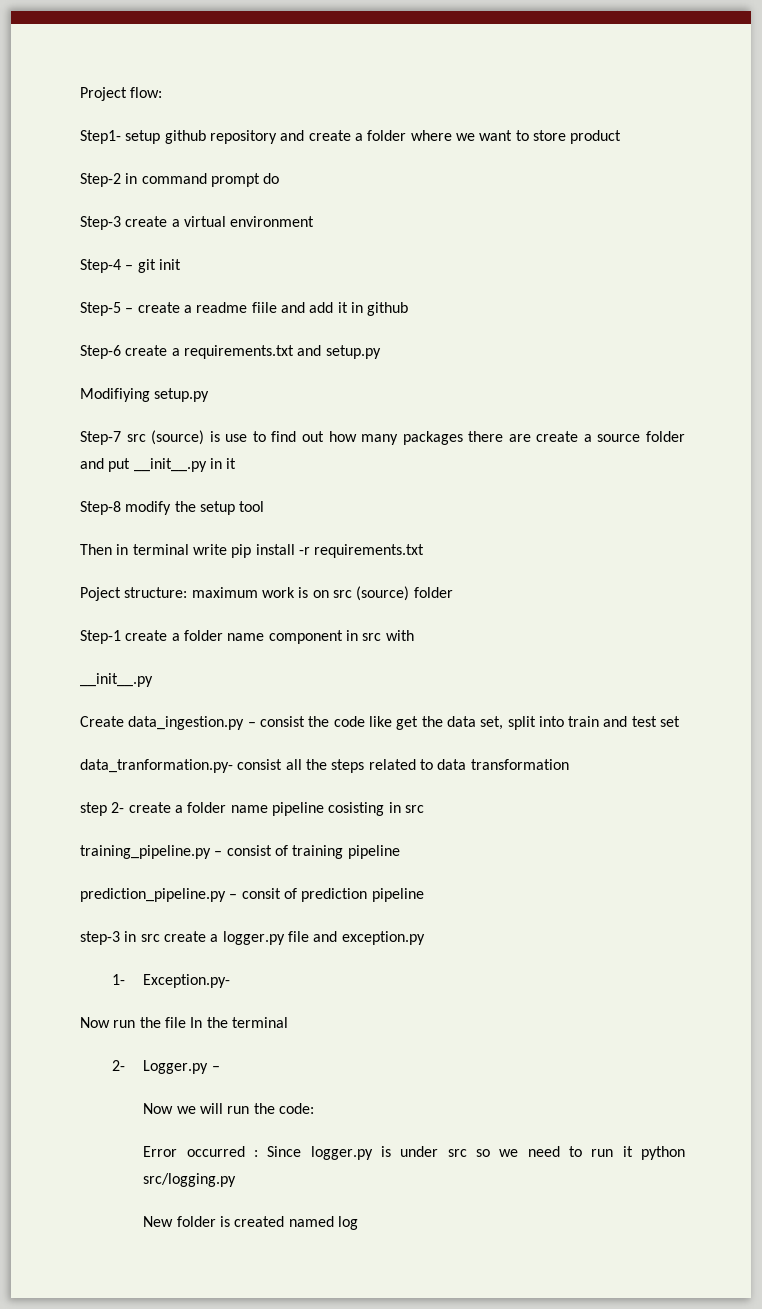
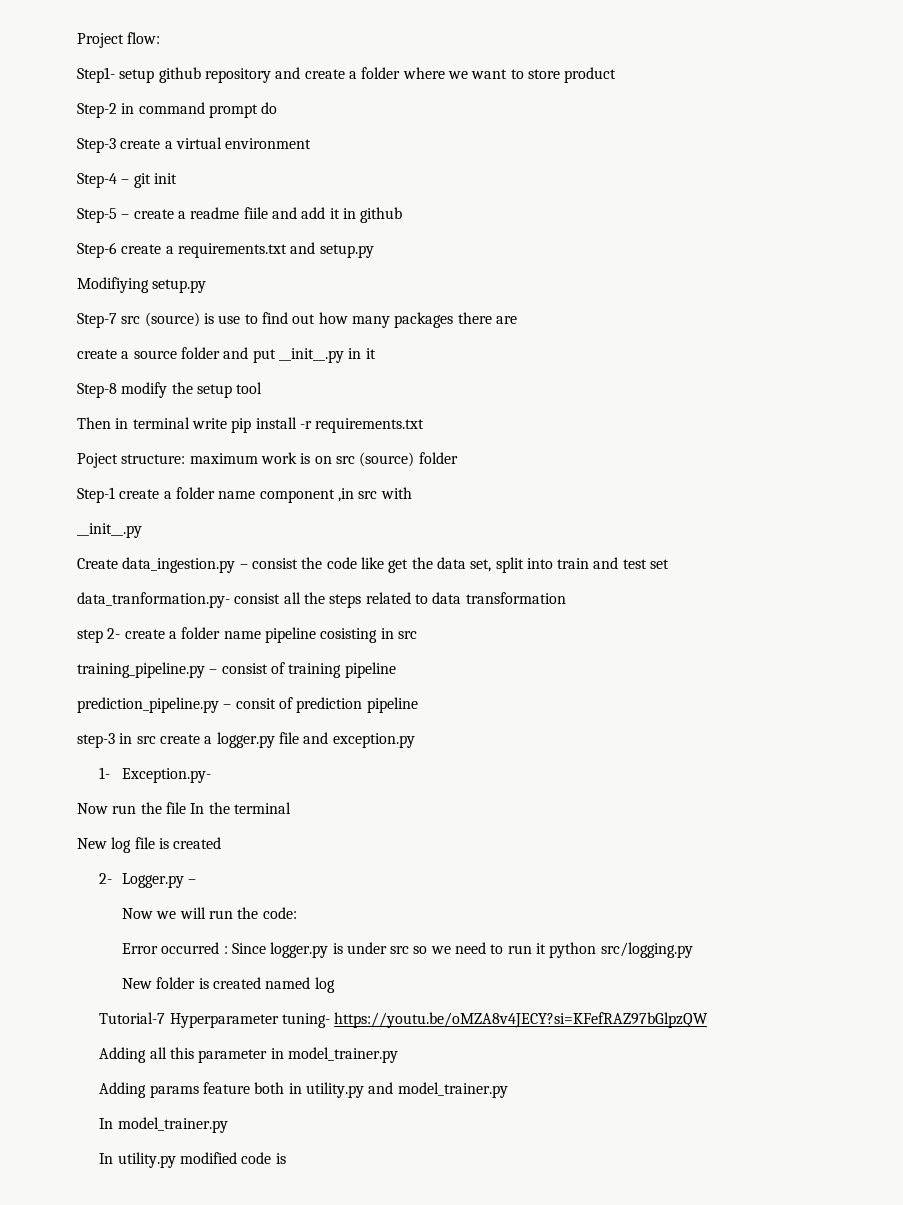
- Step-7 src (source) is use to find out how many packages there are create a source folder and put __init__.py in it
+ Step-7 src (source) is use to find out how many packages there are
+ create a source folder and put __init__.py in it
- Step-1 create a folder name component in src with
+ Step-1 create a folder name component ,in src with
+ New log file is created
+ Tutorial-7 Hyperparameter tuning- https://youtu.be/oMZA8v4JECY?si=KFefRAZ97bGlpzQW
+ Adding all this parameter in model_trainer.py
+ Adding params feature both in utility.py and model_trainer.py
+ In model_trainer.py
+ In utility.py modified code is

